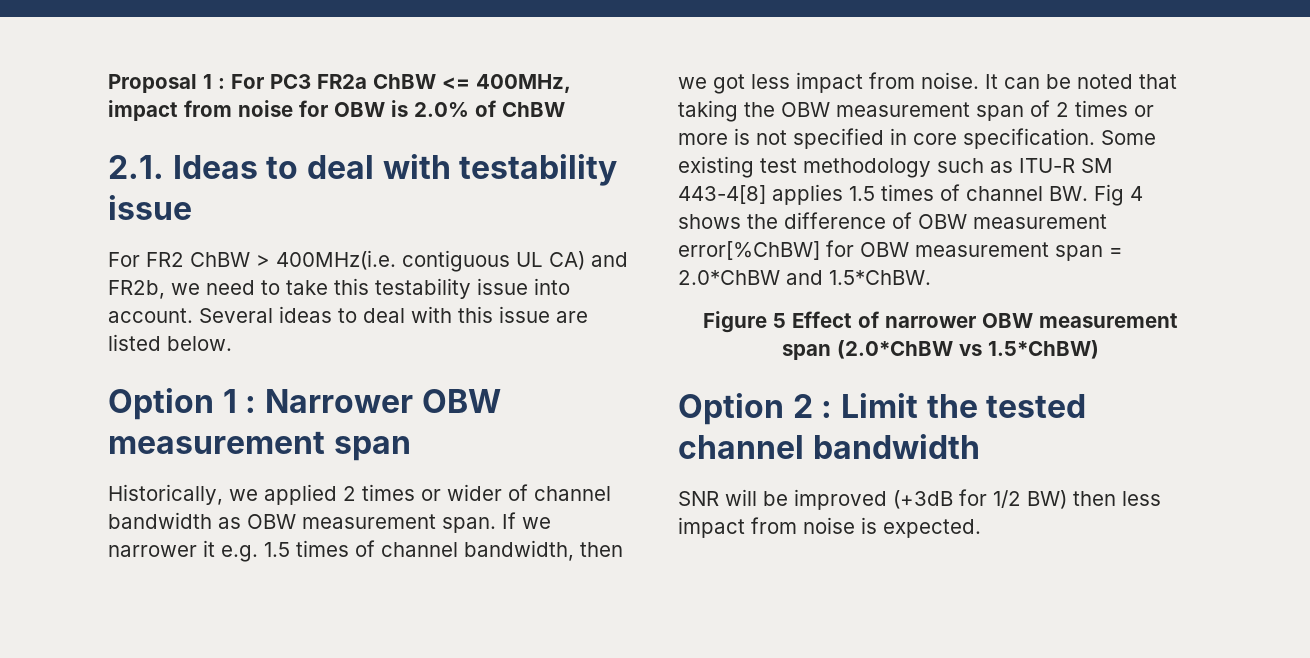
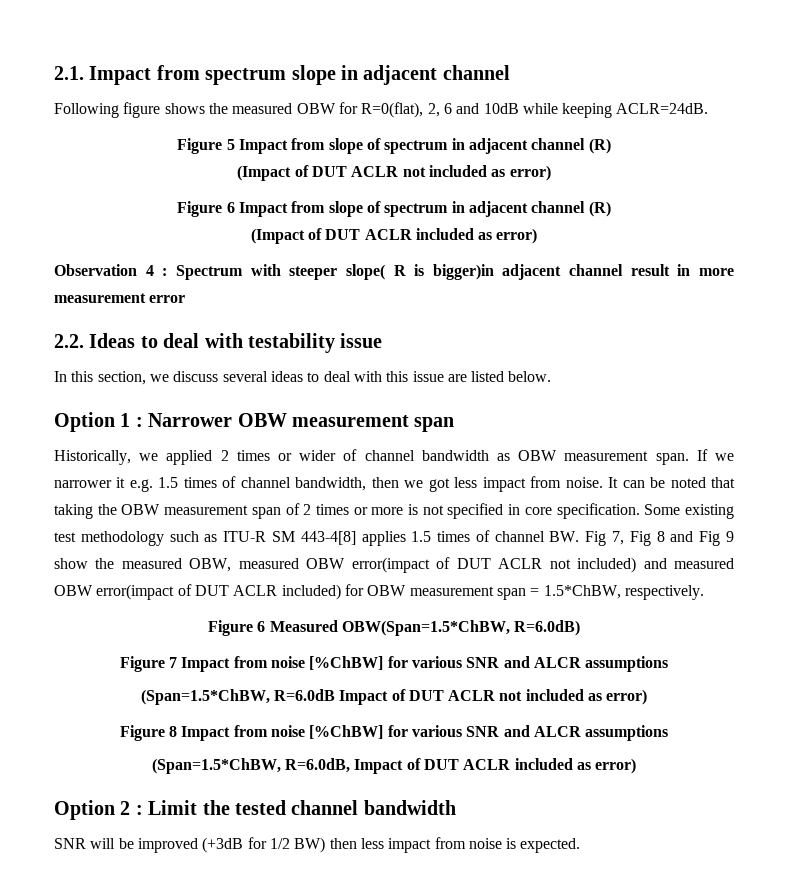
- Proposal 1 : For PC3 FR2a ChBW <= 400MHz, impact from noise for OBW is 2.0% of ChBW
- 2.1. Ideas to deal with testability issue
+ 2.1. Impact from spectrum slope in adjacent channel
+ Following figure shows the measured OBW for R=0(flat), 2, 6 and 10dB while keeping ACLR=24dB.
+ Figure 5 Impact from slope of spectrum in adjacent channel (R)
+ (Impact of DUT ACLR not included as error)
+ Figure 6 Impact from slope of spectrum in adjacent channel (R)
+ (Impact of DUT ACLR included as error)
+ Observation 4 : Spectrum with steeper slope( R is bigger)in adjacent channel result in more measurement error
+ 2.2. Ideas to deal with testability issue
- For FR2 ChBW > 400MHz(i.e. contiguous UL CA) and FR2b, we need to take this testability issue into account. Several ideas to deal with this issue are listed below.
+ In this section, we discuss several ideas to deal with this issue are listed below.
- Some existing test methodology such as ITU-R SM 443-4[8] applies 1.5 times of channel BW. Fig 4 shows the difference of OBW measurement error[%ChBW] for OBW measurement span = 2.0*ChBW and 1.5*ChBW.
- Figure 5 Effect of narrower OBW measurement span (2.0*ChBW vs 1.5*ChBW)
+ Some existing test methodology such as ITU-R SM 443-4[8] applies 1.5 times of channel BW. Fig 7, Fig 8 and Fig 9 show the measured OBW, measured OBW error(impact of DUT ACLR not included) and measured OBW error(impact of DUT ACLR included) for OBW measurement span = 1.5*ChBW, respectively.
+ Figure 6 Measured OBW(Span=1.5*ChBW, R=6.0dB)
+ Figure 7 Impact from noise [%ChBW] for various SNR and ALCR assumptions
+ (Span=1.5*ChBW, R=6.0dB Impact of DUT ACLR not included as error)
+ Figure 8 Impact from noise [%ChBW] for various SNR and ALCR assumptions
+ (Span=1.5*ChBW, R=6.0dB, Impact of DUT ACLR included as error)

